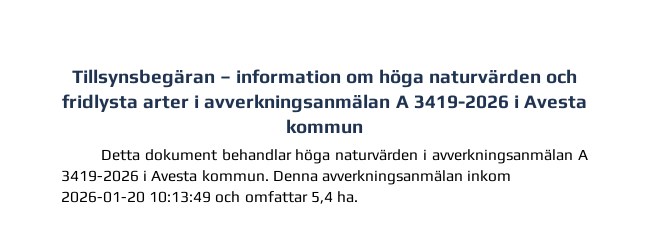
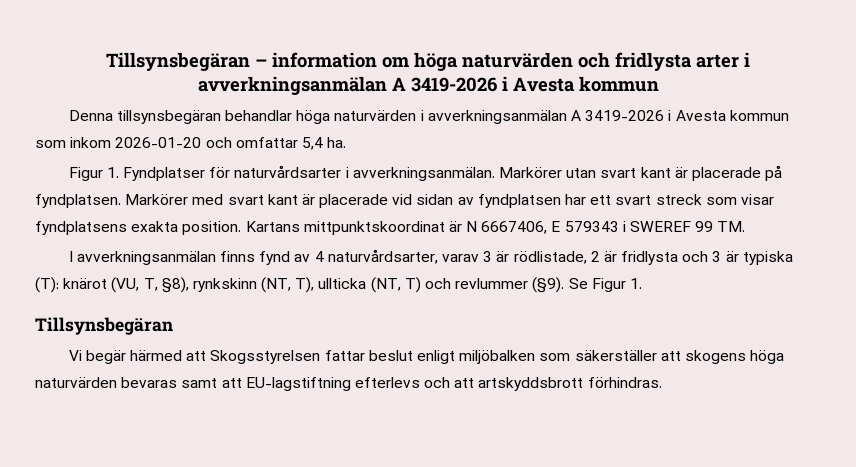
- Detta dokument behandlar höga naturvärden i avverkningsanmälan A 3419-2026 i Avesta kommun. Denna avverkningsanmälan inkom 2026-01-20 10:13:49 och omfattar 5,4 ha.
+ Denna tillsynsbegäran behandlar höga naturvärden i avverkningsanmälan A 3419-2026 i Avesta kommun som inkom 2026-01-20 och omfattar 5,4 ha.
+ Figur 1. Fyndplatser för naturvårdsarter i avverkningsanmälan. Markörer utan svart kant är placerade på fyndplatsen. Markörer med svart kant är placerade vid sidan av fyndplatsen har ett svart streck som visar fyndplatsens exakta position. Kartans mittpunktskoordinat är N 6667406, E 579343 i SWEREF 99 TM.
+ I avverkningsanmälan finns fynd av 4 naturvårdsarter, varav 3 är rödlistade, 2 är fridlysta och 3 är typiska (T): knärot (VU, T, §8), rynkskinn (NT, T), ullticka (NT, T) och revlummer (§9). Se Figur 1.
+ Tillsynsbegäran
+ Vi begär härmed att Skogsstyrelsen fattar beslut enligt miljöbalken som säkerställer att skogens höga naturvärden bevaras samt att EU-lagstiftning efterlevs och att artskyddsbrott förhindras.

